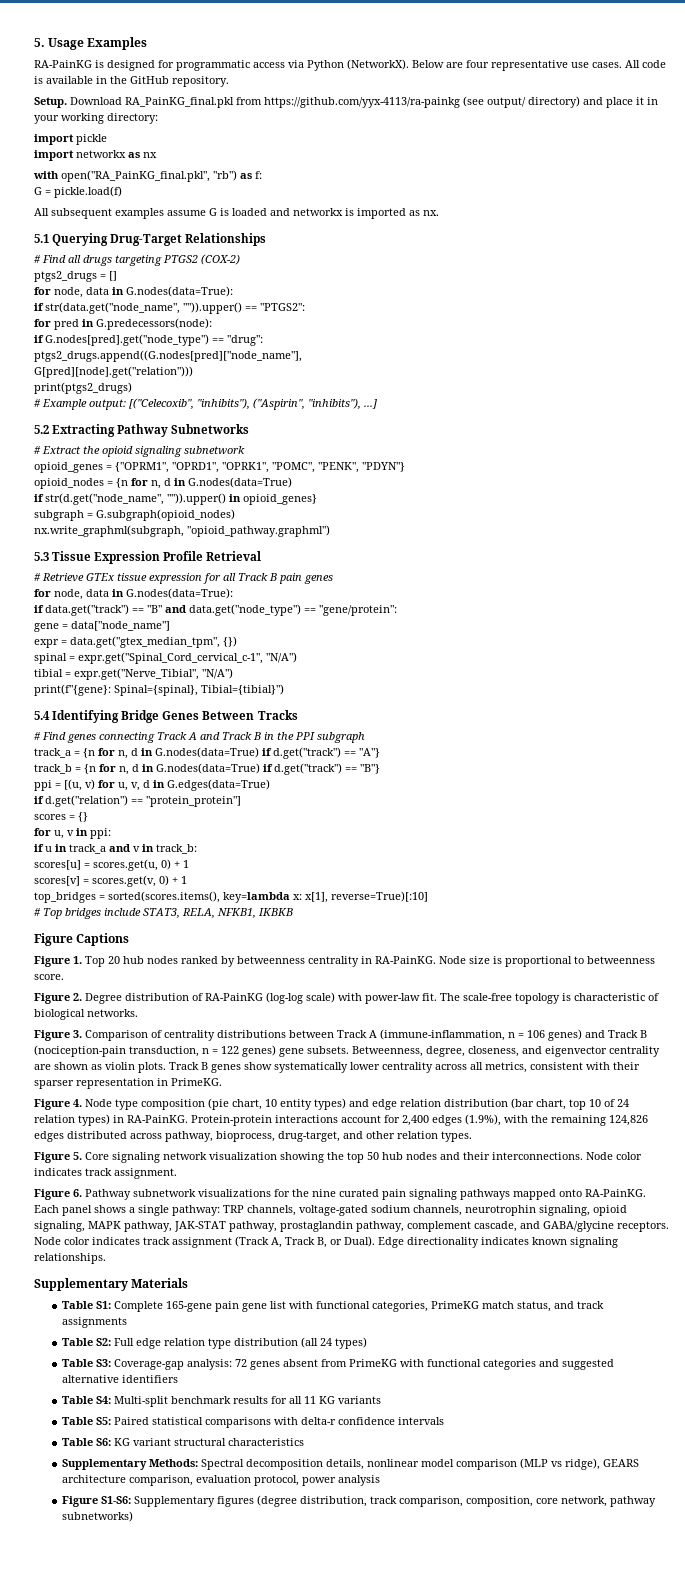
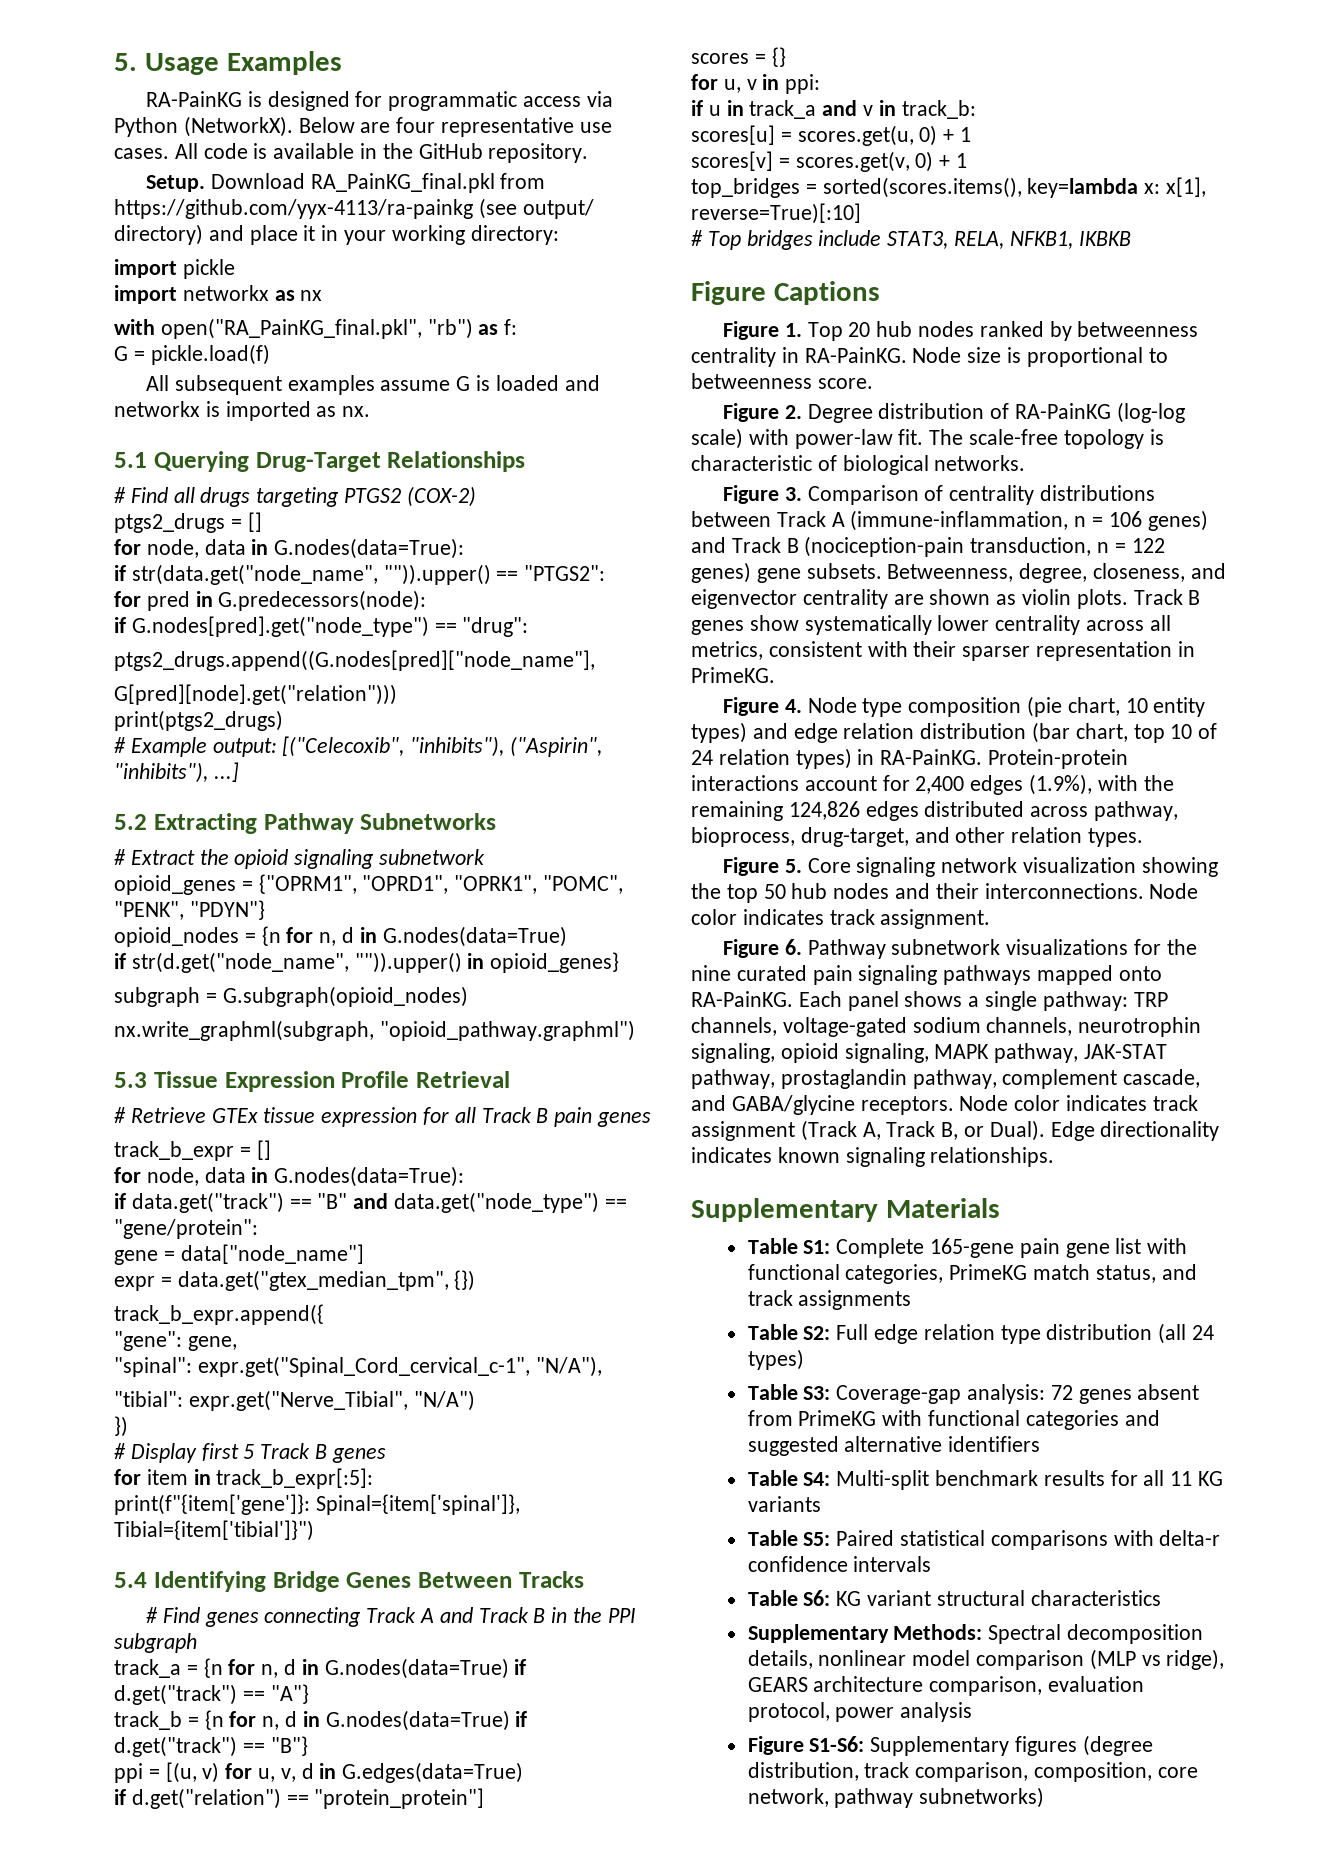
+ track_b_expr = []
- spinal = expr.get("Spinal_Cord_cervical_c-1", "N/A")
- tibial = expr.get("Nerve_Tibial", "N/A")
- print(f"{gene}: Spinal={spinal}, Tibial={tibial}")
+ track_b_expr.append({
+ "gene": gene,
+ "spinal": expr.get("Spinal_Cord_cervical_c-1", "N/A"),
+ "tibial": expr.get("Nerve_Tibial", "N/A")
+ })
+ # Display first 5 Track B genes
+ for item in track_b_expr[:5]:
+ print(f"{item['gene']}: Spinal={item['spinal']}, Tibial={item['tibial']}")

